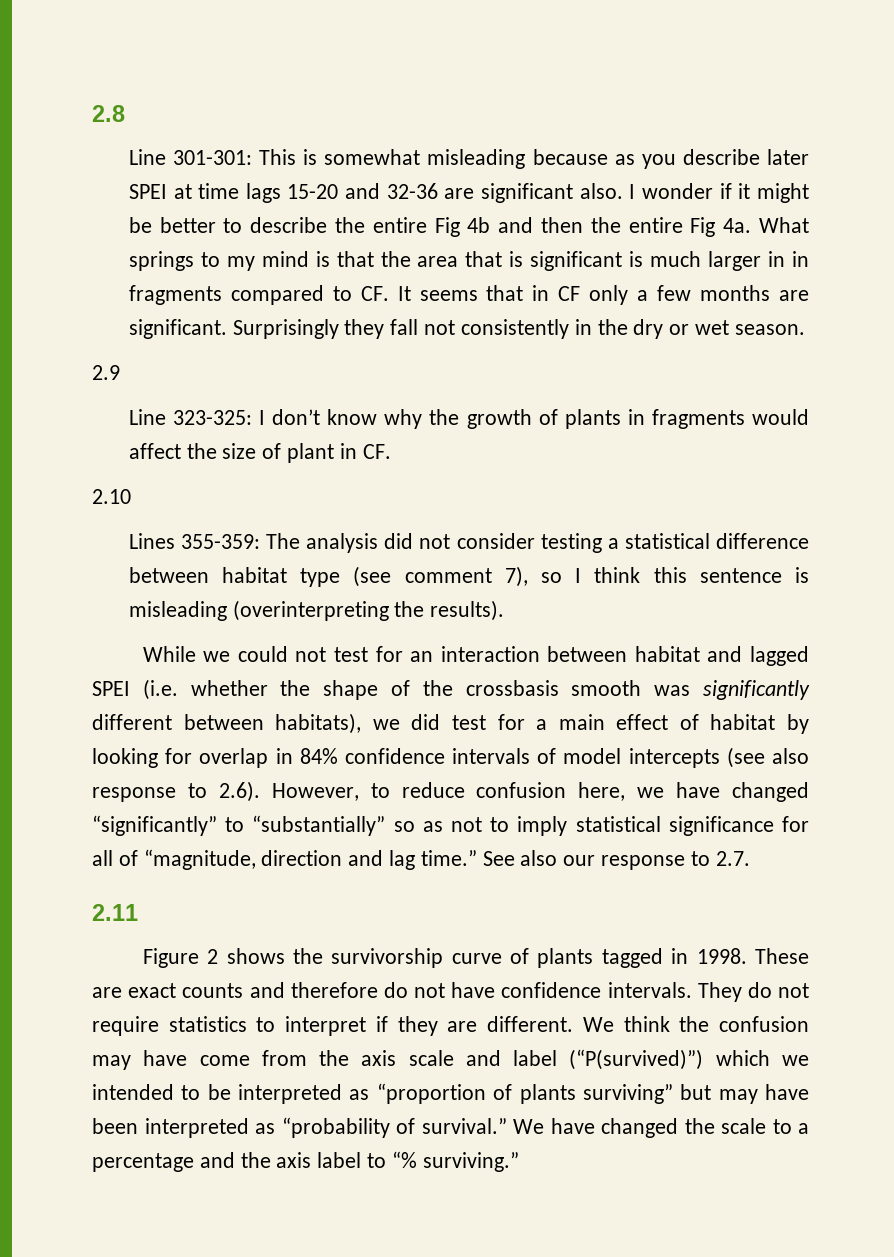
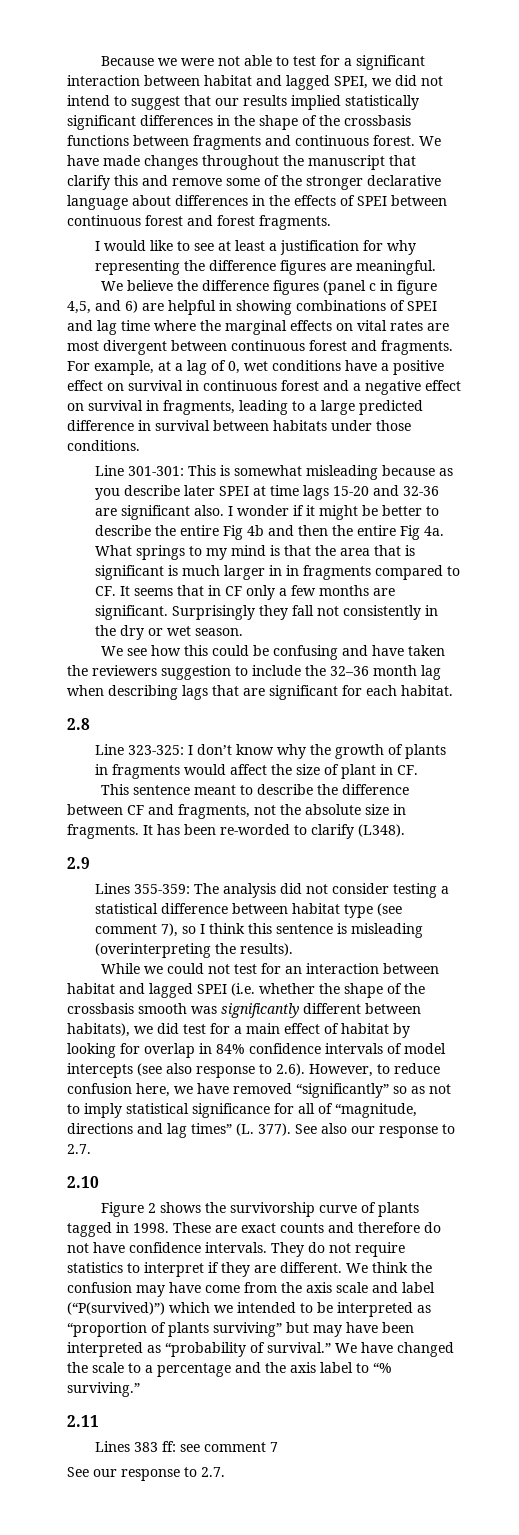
- 2.8
+ Because we were not able to test for a significant interaction between habitat and lagged SPEI, we did not intend to suggest that our results implied statistically significant differences in the shape of the crossbasis functions between fragments and continuous forest. We have made changes throughout the manuscript that clarify this and remove some of the stronger declarative language about differences in the effects of SPEI between continuous forest and forest fragments.
+ I would like to see at least a justification for why representing the difference figures are meaningful.
+ We believe the difference figures (panel c in figure 4,5, and 6) are helpful in showing combinations of SPEI and lag time where the marginal effects on vital rates are most divergent between continuous forest and fragments. For example, at a lag of 0, wet conditions have a positive effect on survival in continuous forest and a negative effect on survival in fragments, leading to a large predicted difference in survival between habitats under those conditions.
- 2.9
+ We see how this could be confusing and have taken the reviewers suggestion to include the 32–36 month lag when describing lags that are significant for each habitat.
+ 2.8
- 2.10
+ This sentence meant to describe the difference between CF and fragments, not the absolute size in fragments. It has been re-worded to clarify (L348).
+ 2.9
- While we could not test for an interaction between habitat and lagged SPEI (i.e. whether the shape of the crossbasis smooth was significantly different between habitats), we did test for a main effect of habitat by looking for overlap in 84% confidence intervals of model intercepts (see also response to 2.6). However, to reduce confusion here, we have changed “significantly” to “substantially” so as not to imply statistical significance for all of “magnitude, direction and lag time.”
+ While we could not test for an interaction between habitat and lagged SPEI (i.e. whether the shape of the crossbasis smooth was significantly different between habitats), we did test for a main effect of habitat by looking for overlap in 84% confidence intervals of model intercepts (see also response to 2.6). However, to reduce confusion here, we have removed “significantly” so as not to imply statistical significance for all of “magnitude, directions and lag times” (L. 377).
- 2.11
+ 2.10
+ 2.11
+ Lines 383 ff: see comment 7
+ See our response to 2.7.

